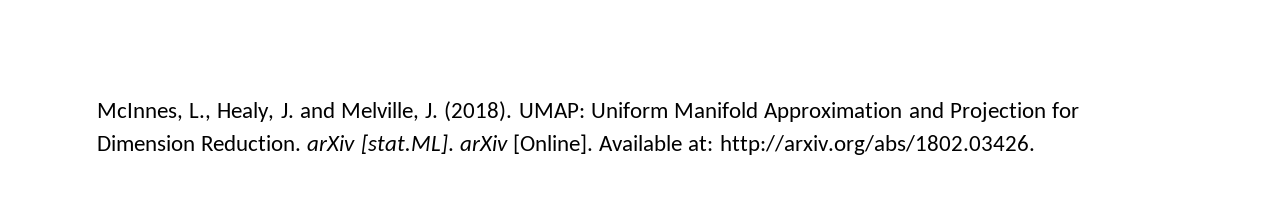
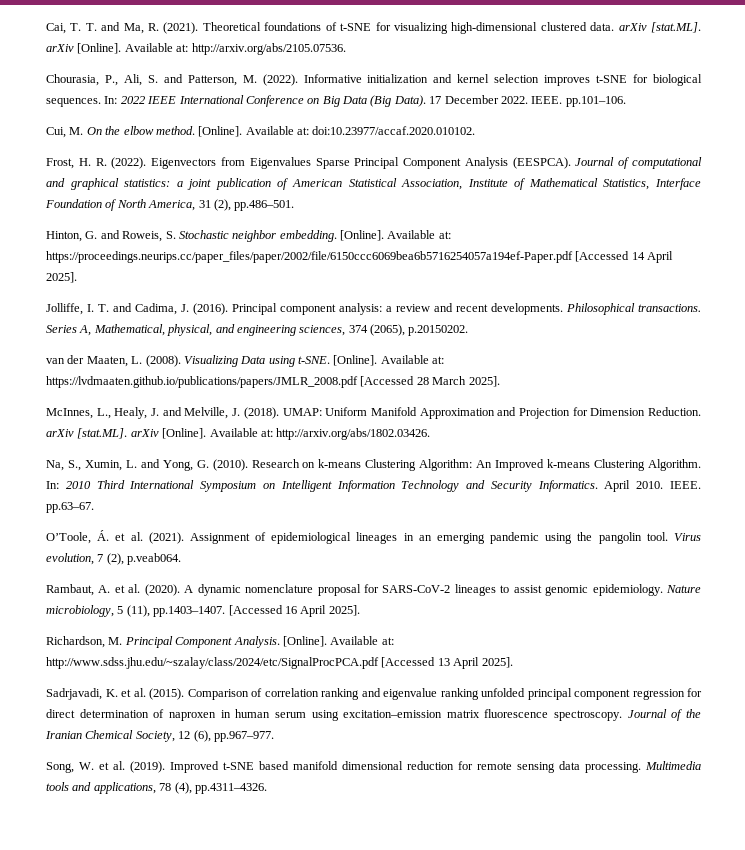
+ Cai, T. T. and Ma, R. (2021). Theoretical foundations of t-SNE for visualizing high-dimensional clustered data. arXiv [stat.ML]. arXiv [Online]. Available at: http://arxiv.org/abs/2105.07536.
+ Chourasia, P., Ali, S. and Patterson, M. (2022). Informative initialization and kernel selection improves t-SNE for biological sequences. In: 2022 IEEE International Conference on Big Data (Big Data). 17 December 2022. IEEE. pp.101–106.
+ Cui, M. On the elbow method. [Online]. Available at: doi:10.23977/accaf.2020.010102.
+ Frost, H. R. (2022). Eigenvectors from Eigenvalues Sparse Principal Component Analysis (EESPCA). Journal of computational and graphical statistics: a joint publication of American Statistical Association, Institute of Mathematical Statistics, Interface Foundation of North America, 31 (2), pp.486–501.
+ Hinton, G. and Roweis, S. Stochastic neighbor embedding. [Online]. Available at: https://proceedings.neurips.cc/paper_files/paper/2002/file/6150ccc6069bea6b5716254057a194ef-Paper.pdf [Accessed 14 April 2025].
+ Jolliffe, I. T. and Cadima, J. (2016). Principal component analysis: a review and recent developments. Philosophical transactions. Series A, Mathematical, physical, and engineering sciences, 374 (2065), p.20150202.
+ van der Maaten, L. (2008). Visualizing Data using t-SNE. [Online]. Available at: https://lvdmaaten.github.io/publications/papers/JMLR_2008.pdf [Accessed 28 March 2025].
+ Na, S., Xumin, L. and Yong, G. (2010). Research on k-means Clustering Algorithm: An Improved k-means Clustering Algorithm. In: 2010 Third International Symposium on Intelligent Information Technology and Security Informatics. April 2010. IEEE. pp.63–67.
+ O’Toole, Á. et al. (2021). Assignment of epidemiological lineages in an emerging pandemic using the pangolin tool. Virus evolution, 7 (2), p.veab064.
+ Rambaut, A. et al. (2020). A dynamic nomenclature proposal for SARS-CoV-2 lineages to assist genomic epidemiology. Nature microbiology, 5 (11), pp.1403–1407. [Accessed 16 April 2025].
+ Richardson, M. Principal Component Analysis. [Online]. Available at: http://www.sdss.jhu.edu/~szalay/class/2024/etc/SignalProcPCA.pdf [Accessed 13 April 2025].
+ Sadrjavadi, K. et al. (2015). Comparison of correlation ranking and eigenvalue ranking unfolded principal component regression for direct determination of naproxen in human serum using excitation–emission matrix fluorescence spectroscopy. Journal of the Iranian Chemical Society, 12 (6), pp.967–977.
+ Song, W. et al. (2019). Improved t-SNE based manifold dimensional reduction for remote sensing data processing. Multimedia tools and applications, 78 (4), pp.4311–4326.

